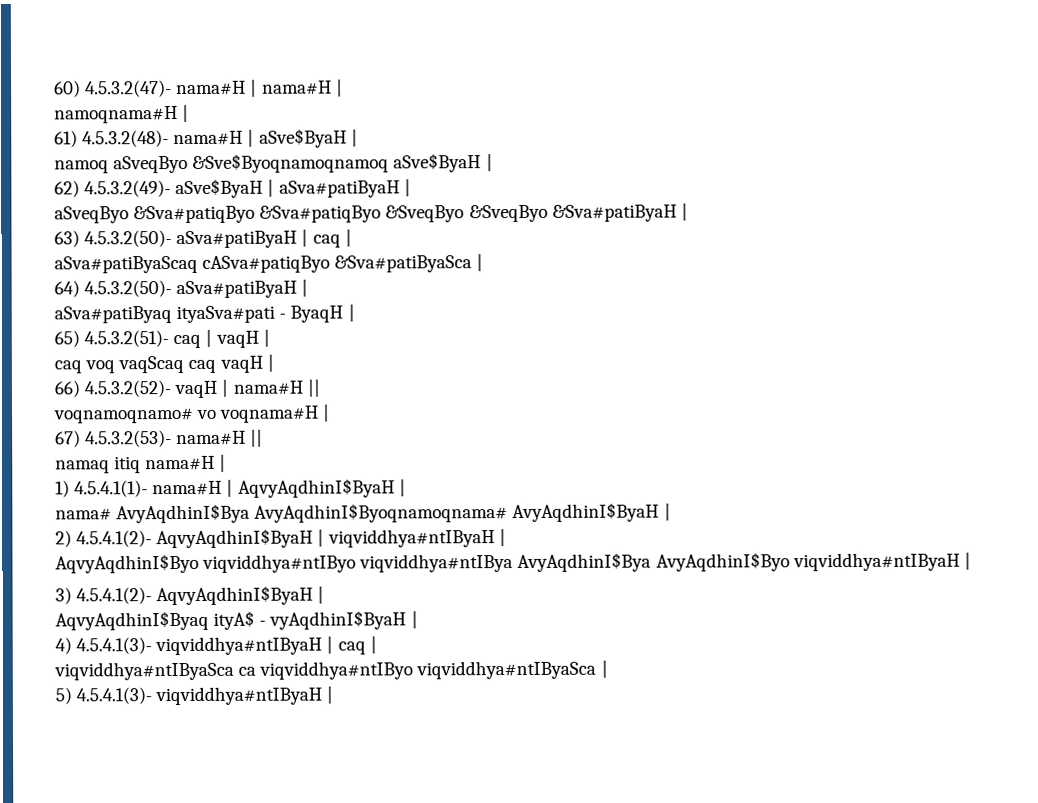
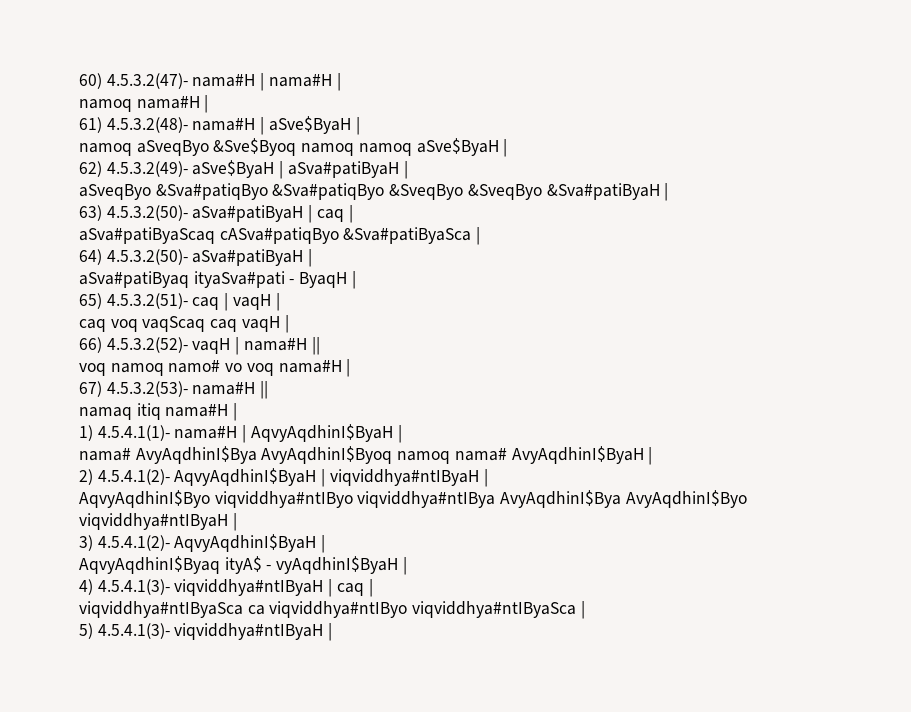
- namoqnama#H |
+ namoq nama#H |
- namoq aSveqByo &Sve$Byoqnamoqnamoq aSve$ByaH |
+ namoq aSveqByo &Sve$Byoq namoq namoq aSve$ByaH |
- voqnamoqnamo# vo voqnama#H |
+ voq namoq namo# vo voq nama#H |
- nama# AvyAqdhinI$Bya AvyAqdhinI$Byoqnamoqnama# AvyAqdhinI$ByaH |
+ nama# AvyAqdhinI$Bya AvyAqdhinI$Byoq namoq nama# AvyAqdhinI$ByaH |

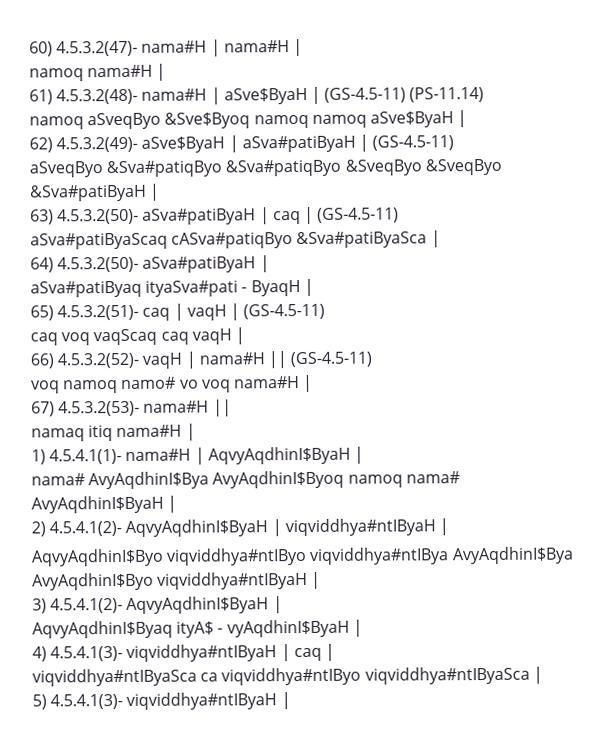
- 61) 4.5.3.2(48)- nama#H | aSve$ByaH |
+ 61) 4.5.3.2(48)- nama#H | aSve$ByaH | (GS-4.5-11) (PS-11.14)
- 62) 4.5.3.2(49)- aSve$ByaH | aSva#patiByaH |
+ 62) 4.5.3.2(49)- aSve$ByaH | aSva#patiByaH | (GS-4.5-11)
- 63) 4.5.3.2(50)- aSva#patiByaH | caq |
+ 63) 4.5.3.2(50)- aSva#patiByaH | caq | (GS-4.5-11)
- 65) 4.5.3.2(51)- caq | vaqH |
+ 65) 4.5.3.2(51)- caq | vaqH | (GS-4.5-11)
- 66) 4.5.3.2(52)- vaqH | nama#H ||
+ 66) 4.5.3.2(52)- vaqH | nama#H || (GS-4.5-11)

